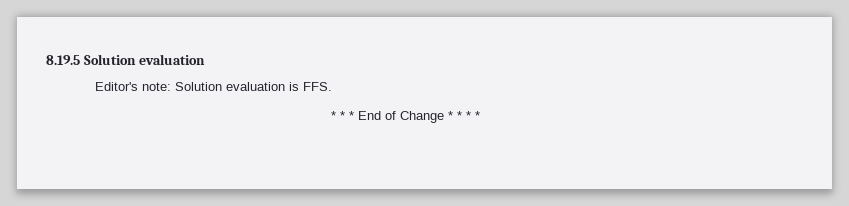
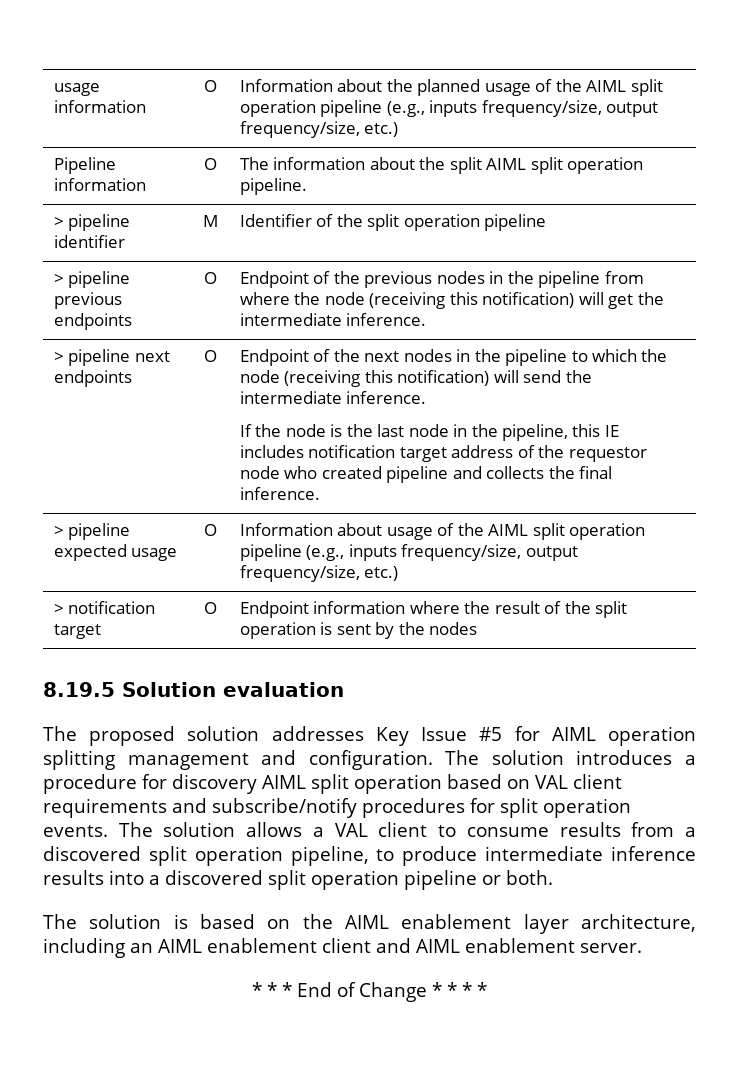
+ usage information | O | Information about the planned usage of the AIML split operation pipeline (e.g., inputs frequency/size, output frequency/size, etc.)
+ Pipeline information | O | The information about the split AIML split operation pipeline.
+ > pipeline identifier | M | Identifier of the split operation pipeline
+ > pipeline previous endpoints | O | Endpoint of the previous nodes in the pipeline from where the node (receiving this notification) will get the intermediate inference.
+ > pipeline next endpoints | O | Endpoint of the next nodes in the pipeline to which the node (receiving this notification) will send the intermediate inference.
+ If the node is the last node in the pipeline, this IE includes notification target address of the requestor node who created pipeline and collects the final inference.
+ > pipeline expected usage | O | Information about usage of the AIML split operation pipeline (e.g., inputs frequency/size, output frequency/size, etc.)
+ > notification target | O | Endpoint information where the result of the split operation is sent by the nodes
  8.19.5 Solution evaluation
- Editor's note: Solution evaluation is FFS.
+ The proposed solution addresses Key Issue #5 for AIML operation splitting management and configuration. The solution introduces a procedure for discovery AIML split operation based on VAL client requirements and subscribe/notify procedures for split operation events. The solution allows a VAL client to consume results from a discovered split operation pipeline, to produce intermediate inference results into a discovered split operation pipeline or both.
+ The solution is based on the AIML enablement layer architecture, including an AIML enablement client and AIML enablement server.

